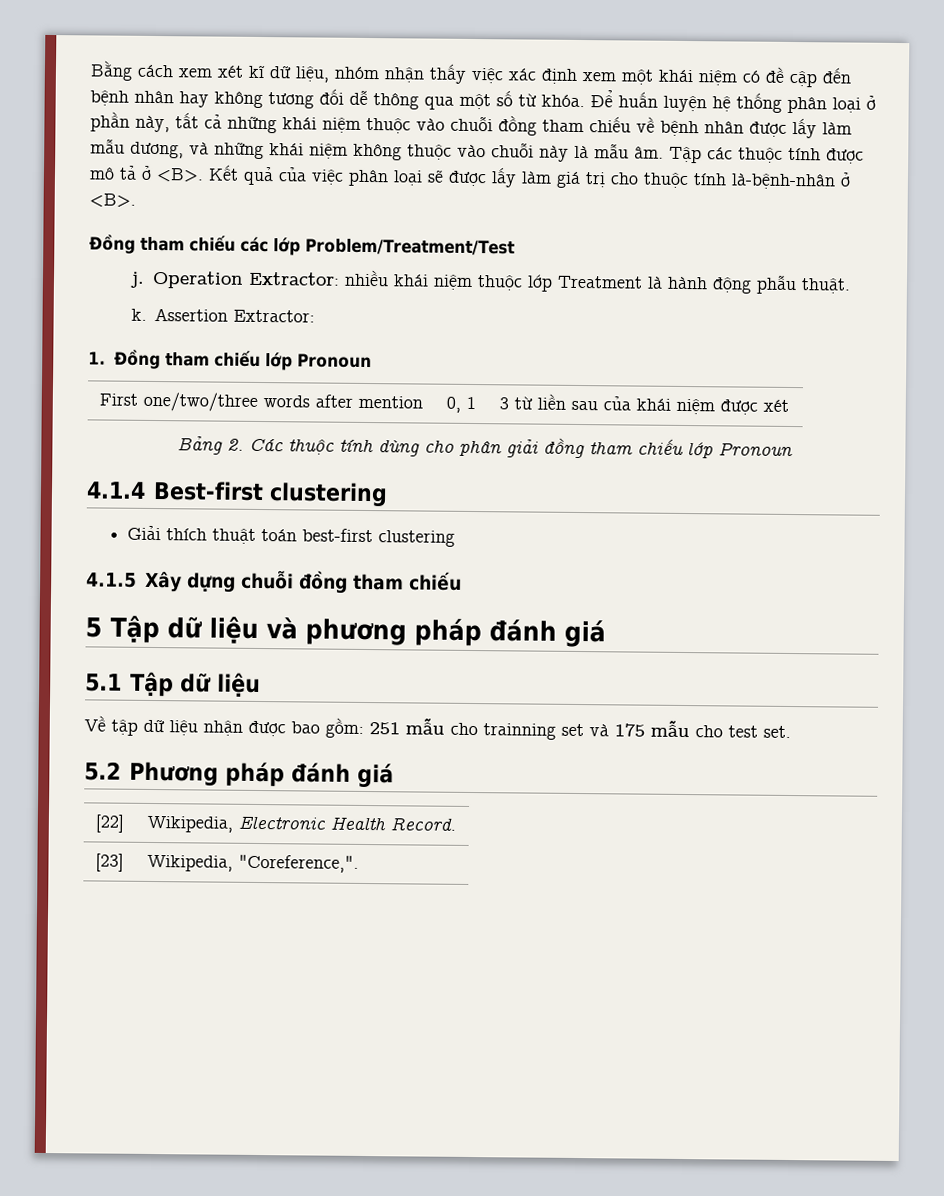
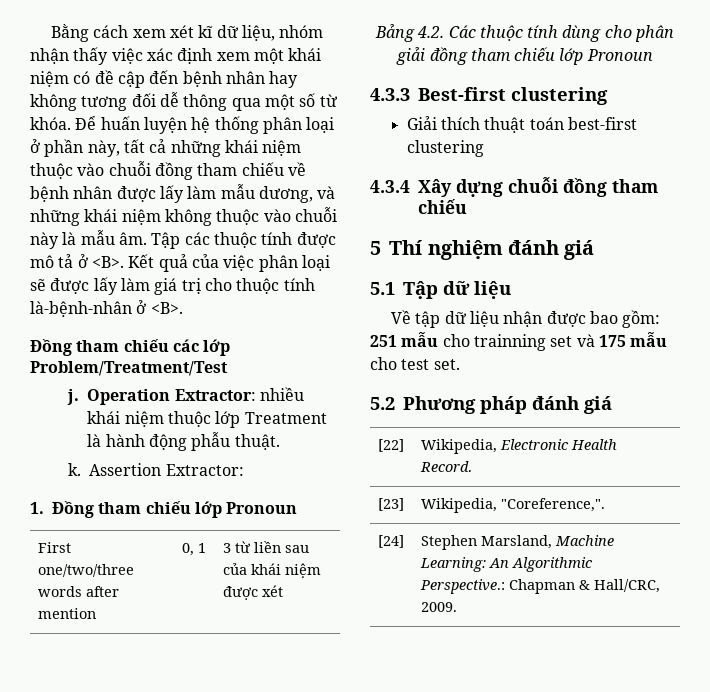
- Bảng 2. Các thuộc tính dùng cho phân giải đồng tham chiếu lớp Pronoun
+ Bảng 4.2. Các thuộc tính dùng cho phân giải đồng tham chiếu lớp Pronoun
- 4.1.4 Best-first clustering
+ 4.3.3 Best-first clustering
- 4.1.5 Xây dựng chuỗi đồng tham chiếu
+ 4.3.4 Xây dựng chuỗi đồng tham chiếu
- 5 Tập dữ liệu và phương pháp đánh giá
+ 5 Thí nghiệm đánh giá
+ [24] | Stephen Marsland, Machine Learning: An Algorithmic Perspective.: Chapman & Hall/CRC, 2009.

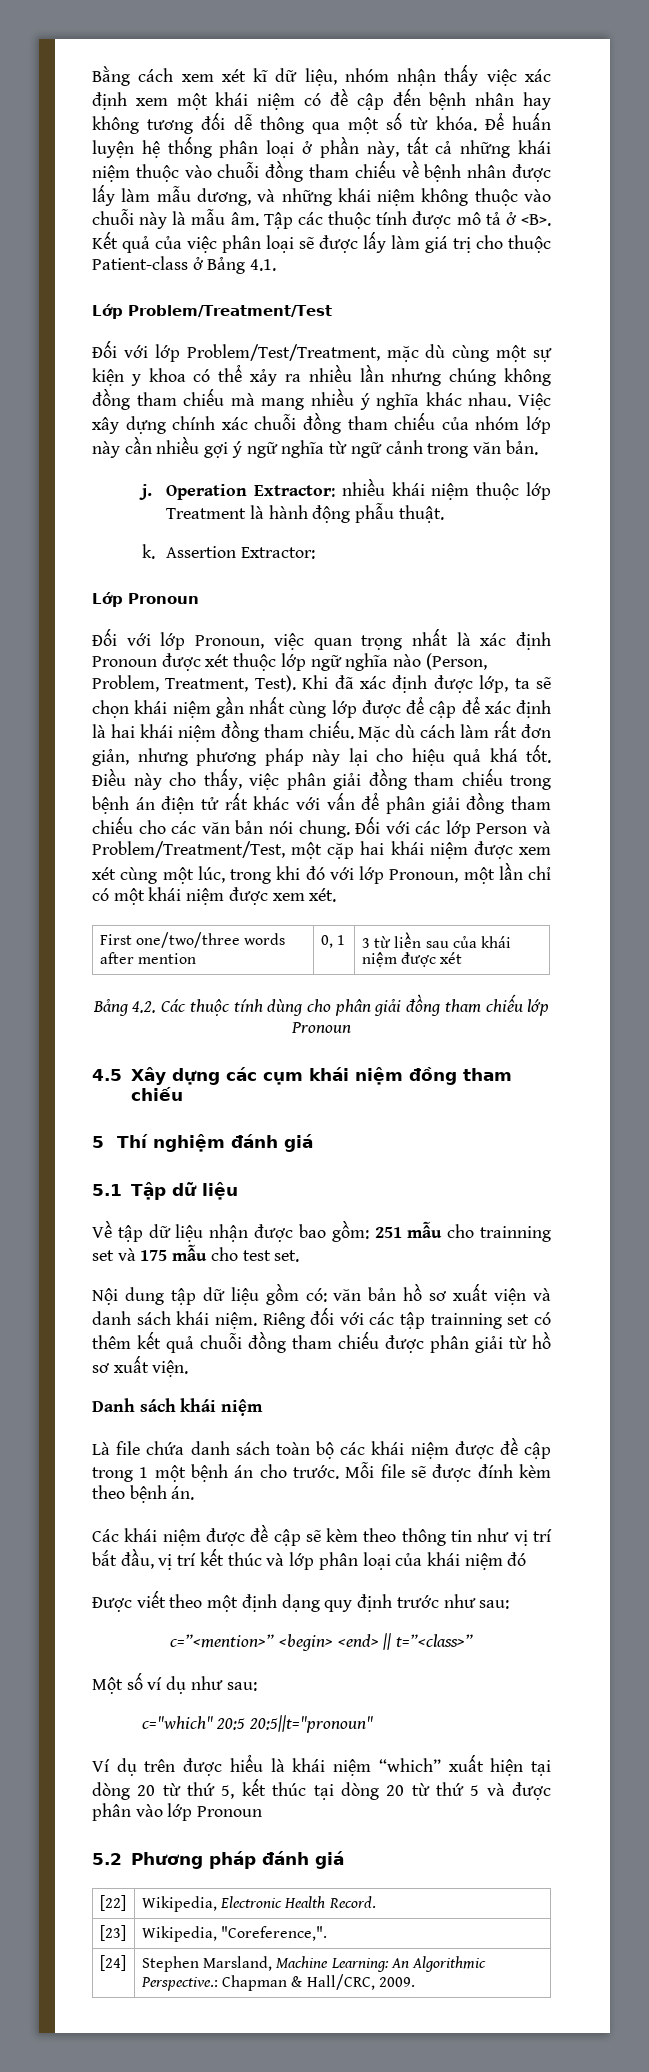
- Kết quả của việc phân loại sẽ được lấy làm giá trị cho thuộc tính là-bệnh-nhân ở <B>.
- Đồng tham chiếu các lớp Problem/Treatment/Test
+ Kết quả của việc phân loại sẽ được lấy làm giá trị cho thuộc Patient-class ở Bảng 4.1.
+ Lớp Problem/Treatment/Test
+ Đối với lớp Problem/Test/Treatment, mặc dù cùng một sự kiện y khoa có thể xảy ra nhiều lần nhưng chúng không đồng tham chiếu mà mang nhiều ý nghĩa khác nhau. Việc xây dựng chính xác chuỗi đồng tham chiếu của nhóm lớp này cần nhiều gợi ý ngữ nghĩa từ ngữ cảnh trong văn bản.
- 1. Đồng tham chiếu lớp Pronoun
+ Lớp Pronoun
+ Đối với lớp Pronoun, việc quan trọng nhất là xác định Pronoun được xét thuộc lớp ngữ nghĩa nào (Person, Problem, Treatment, Test). Khi đã xác định được lớp, ta sẽ chọn khái niệm gần nhất cùng lớp được để cập để xác định là hai khái niệm đồng tham chiếu. Mặc dù cách làm rất đơn giản, nhưng phương pháp này lại cho hiệu quả khá tốt. Điều này cho thấy, việc phân giải đồng tham chiếu trong bệnh án điện tử rất khác với vấn để phân giải đồng tham chiếu cho các văn bản nói chung. Đối với các lớp Person và Problem/Treatment/Test, một cặp hai khái niệm được xem xét cùng một lúc, trong khi đó với lớp Pronoun, một lần chỉ có một khái niệm được xem xét.
- 4.3.3 Best-first clustering
- Giải thích thuật toán best-first clustering
- 4.3.4 Xây dựng chuỗi đồng tham chiếu
+ 4.5 Xây dựng các cụm khái niệm đồng tham chiếu
+ Nội dung tập dữ liệu gồm có: văn bản hồ sơ xuất viện và danh sách khái niệm. Riêng đối với các tập trainning set có thêm kết quả chuỗi đồng tham chiếu được phân giải từ hồ sơ xuất viện.
+ Danh sách khái niệm
+ Là file chứa danh sách toàn bộ các khái niệm được đề cập trong 1 một bệnh án cho trước. Mỗi file sẽ được đính kèm theo bệnh án.
+ Các khái niệm được đề cập sẽ kèm theo thông tin như vị trí bắt đầu, vị trí kết thúc và lớp phân loại của khái niệm đó
+ Được viết theo một định dạng quy định trước như sau:
+ c=”<mention>” <begin> <end> || t=”<class>”
+ Một số ví dụ như sau:
+ c="which" 20:5 20:5||t="pronoun"
+ Ví dụ trên được hiểu là khái niệm “which” xuất hiện tại dòng 20 từ thứ 5, kết thúc tại dòng 20 từ thứ 5 và được phân vào lớp Pronoun

